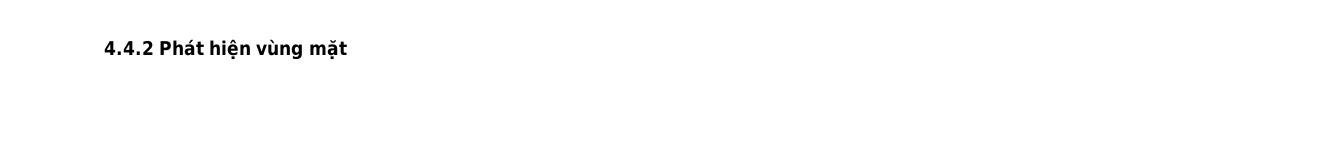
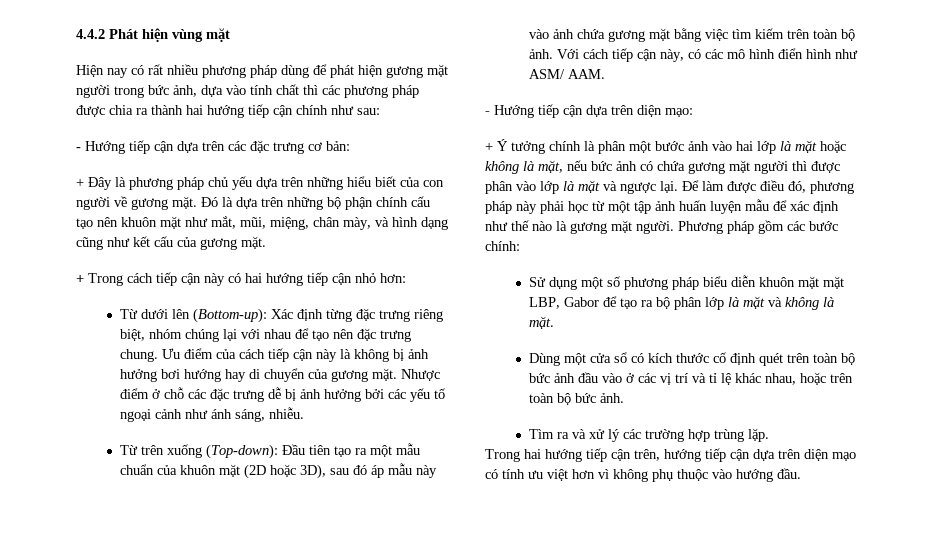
+ Hiện nay có rất nhiều phương pháp dùng để phát hiện gương mặt người trong bức ảnh, dựa vào tính chất thì các phương pháp được chia ra thành hai hướng tiếp cận chính như sau:
+ - Hướng tiếp cận dựa trên các đặc trưng cơ bản:
+ + Đây là phương pháp chủ yếu dựa trên những hiểu biết của con người về gương mặt. Đó là dựa trên những bộ phận chính cấu tạo nên khuôn mặt như mắt, mũi, miệng, chân mày, và hình dạng cũng như kết cấu của gương mặt.
+ + Trong cách tiếp cận này có hai hướng tiếp cận nhỏ hơn:
+ Từ dưới lên (Bottom-up): Xác định từng đặc trưng riêng biệt, nhóm chúng lại với nhau để tạo nên đặc trưng chung. Ưu điểm của cách tiếp cận này là không bị ảnh hưởng bơi hướng hay di chuyển của gương mặt. Nhược điểm ở chỗ các đặc trưng dễ bị ảnh hưởng bởi các yếu tố ngoại cảnh như ánh sáng, nhiễu.
+ Từ trên xuống (Top-down): Đầu tiên tạo ra một mẫu chuẩn của khuôn mặt (2D hoặc 3D), sau đó áp mẫu này vào ảnh chứa gương mặt bằng việc tìm kiếm trên toàn bộ ảnh. Với cách tiếp cận này, có các mô hình điển hình như ASM/ AAM.
+ - Hướng tiếp cận dựa trên diện mạo:
+ + Ý tưởng chính là phân một bước ảnh vào hai lớp là mặt hoặc không là mặt, nếu bức ảnh có chứa gương mặt người thì được phân vào lớp là mặt và ngược lại. Để làm được điều đó, phương pháp này phải học từ một tập ảnh huấn luyện mẫu để xác định như thế nào là gương mặt người. Phương pháp gồm các bước chính:
+ Sử dụng một số phương pháp biểu diễn khuôn mặt mặt LBP, Gabor để tạo ra bộ phân lớp là mặt và không là mặt.
+ Dùng một cửa sổ có kích thước cố định quét trên toàn bộ bức ảnh đầu vào ở các vị trí và tỉ lệ khác nhau, hoặc trên toàn bộ bức ảnh.
+ Tìm ra và xử lý các trường hợp trùng lặp.
+ Trong hai hướng tiếp cận trên, hướng tiếp cận dựa trên diện mạo có tính ưu việt hơn vì không phụ thuộc vào hướng đầu.

